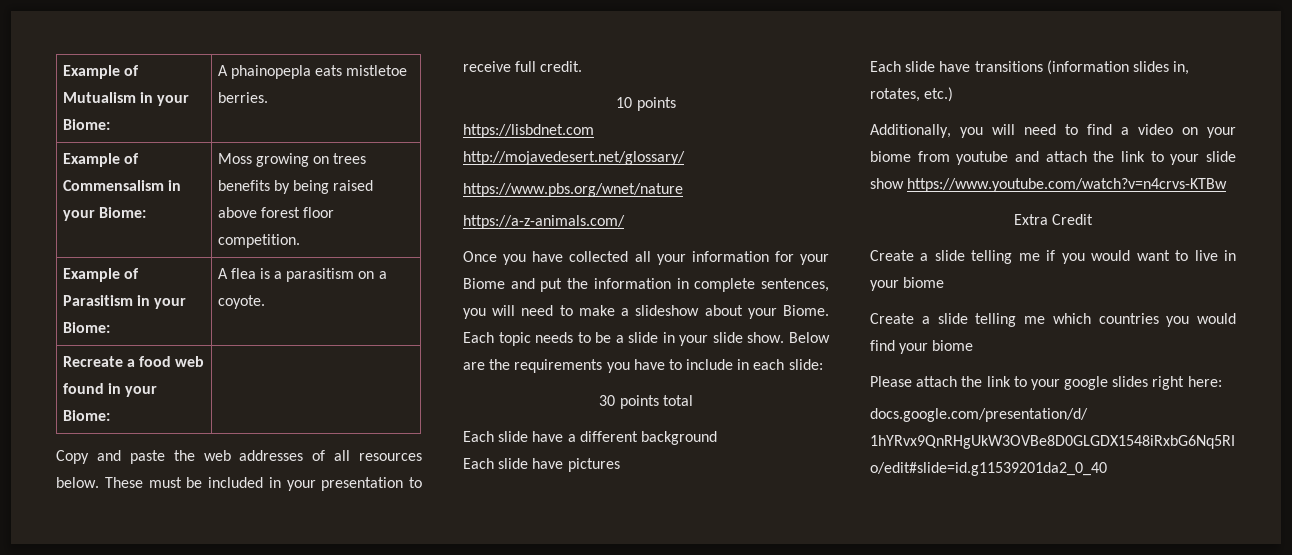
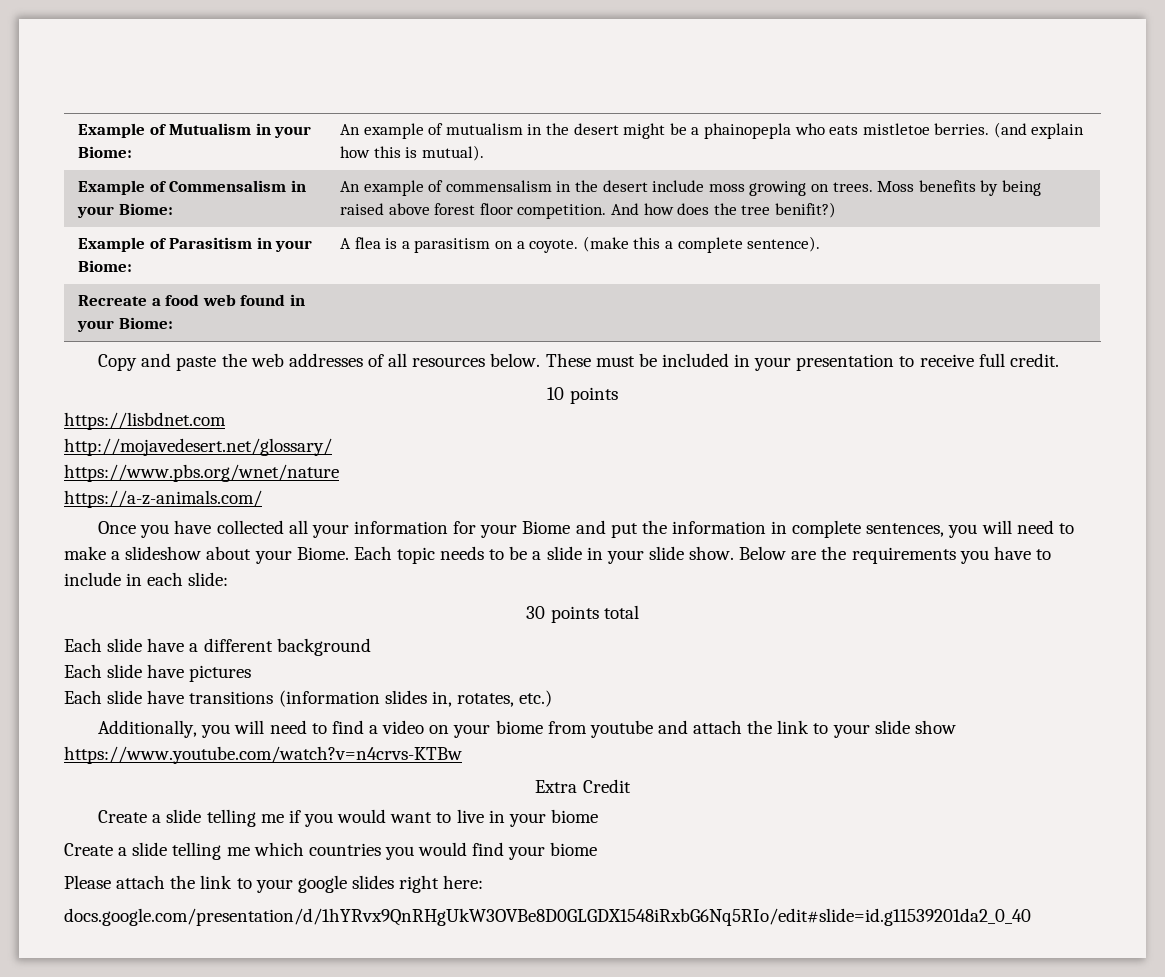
- Example of Mutualism in your Biome: | A phainopepla eats mistletoe berries.
+ Example of Mutualism in your Biome: | An example of mutualism in the desert might be a phainopepla who eats mistletoe berries. (and explain how this is mutual).
- Example of Commensalism in your Biome: | Moss growing on trees benefits by being raised above forest floor competition.
+ Example of Commensalism in your Biome: | An example of commensalism in the desert include moss growing on trees. Moss benefits by being raised above forest floor competition. And how does the tree benifit?)
- Example of Parasitism in your Biome: | A flea is a parasitism on a coyote.
+ Example of Parasitism in your Biome: | A flea is a parasitism on a coyote. (make this a complete sentence).

